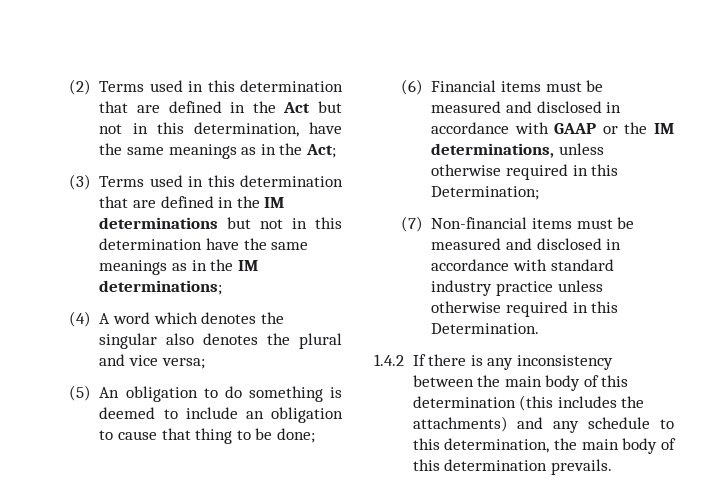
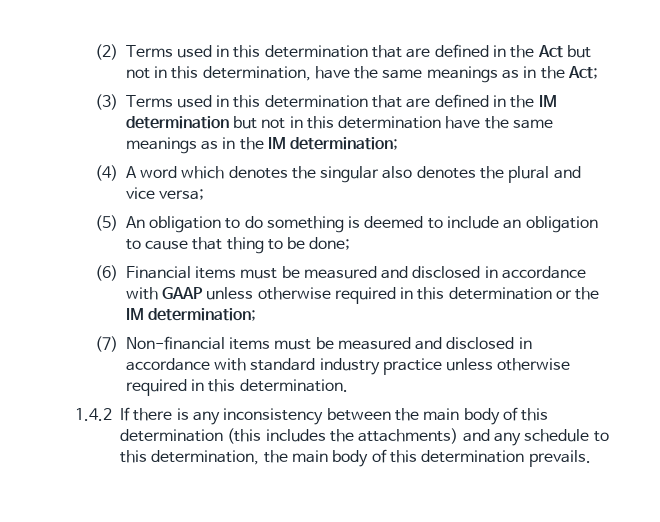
- (3) Terms used in this determination that are defined in the IM determinations but not in this determination have the same meanings as in the IM determinations;
+ (3) Terms used in this determination that are defined in the IM determination but not in this determination have the same meanings as in the IM determination;
- (6) Financial items must be measured and disclosed in accordance with GAAP or the IM determinations, unless otherwise required in this Determination;
+ (6) Financial items must be measured and disclosed in accordance with GAAP unless otherwise required in this determination or the IM determination;
- (7) Non-financial items must be measured and disclosed in accordance with standard industry practice unless otherwise required in this Determination.
+ (7) Non-financial items must be measured and disclosed in accordance with standard industry practice unless otherwise required in this determination.

